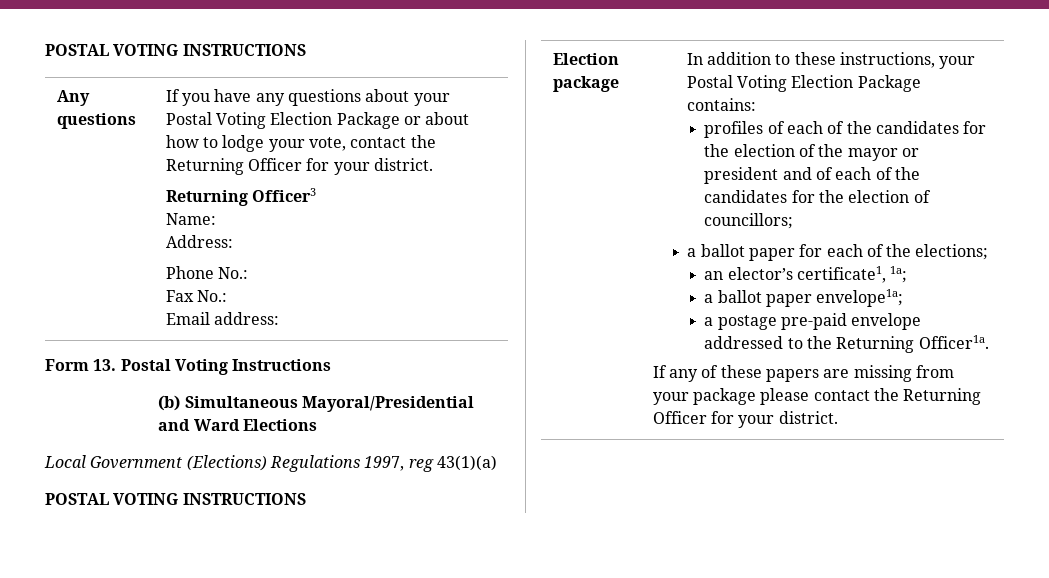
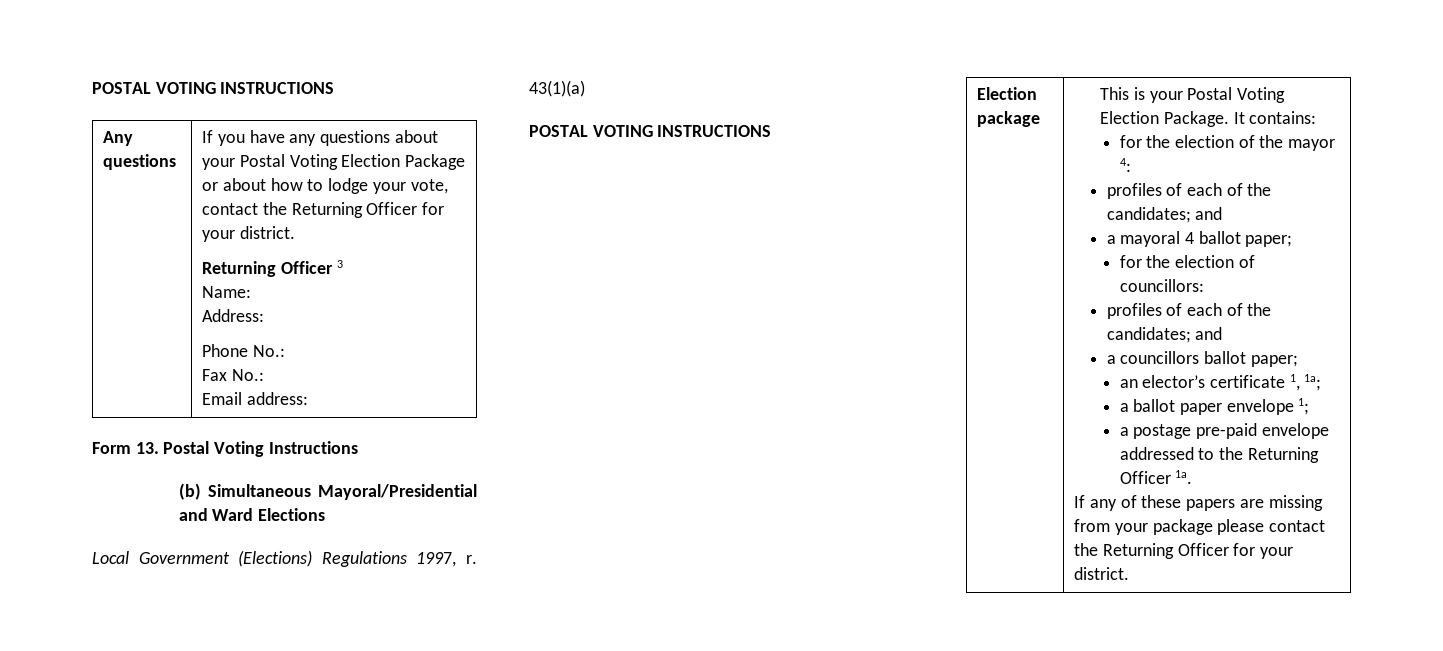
  Any questions | If you have any questions about your Postal Voting Election Package or about how to lodge your vote, contact the Returning Officer for your district.
- Returning Officer3
+ Returning Officer 3
- Local Government (Elections) Regulations 1997, reg 43(1)(a)
+ Local Government (Elections) Regulations 1997, r. 43(1)(a)
- In addition to these instructions, your Postal Voting Election Package contains:
+ This is your Postal Voting Election Package. It contains:
- profiles of each of the candidates for the election of the mayor or president and of each of the candidates for the election of councillors;
- a ballot paper for each of the elections;
+ for the election of the mayor 4:
+ profiles of each of the candidates; and
+ a mayoral 4 ballot paper;
+ for the election of councillors:
+ profiles of each of the candidates; and
+ a councillors ballot paper;
- an elector’s certificate1, 1a;
+ an elector’s certificate 1, 1a;
- a ballot paper envelope1a;
+ a ballot paper envelope 1;
- a postage pre-paid envelope addressed to the Returning Officer1a.
+ a postage pre-paid envelope addressed to the Returning Officer 1a.

